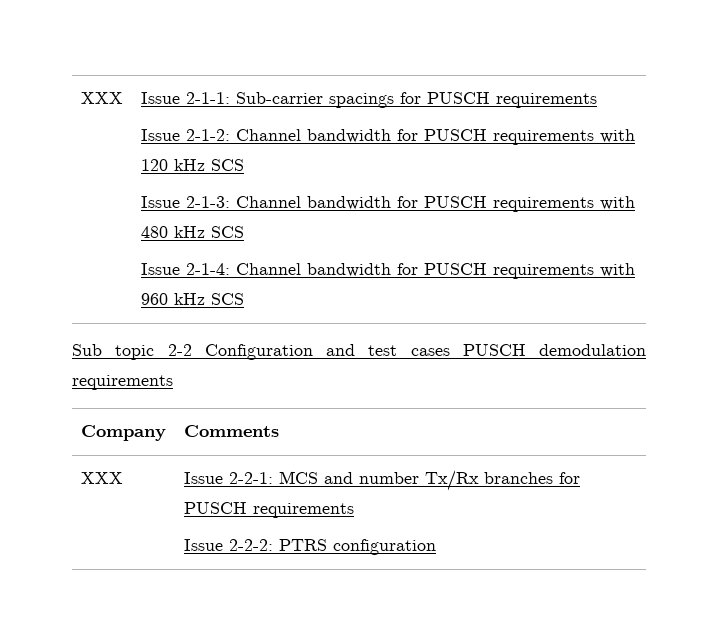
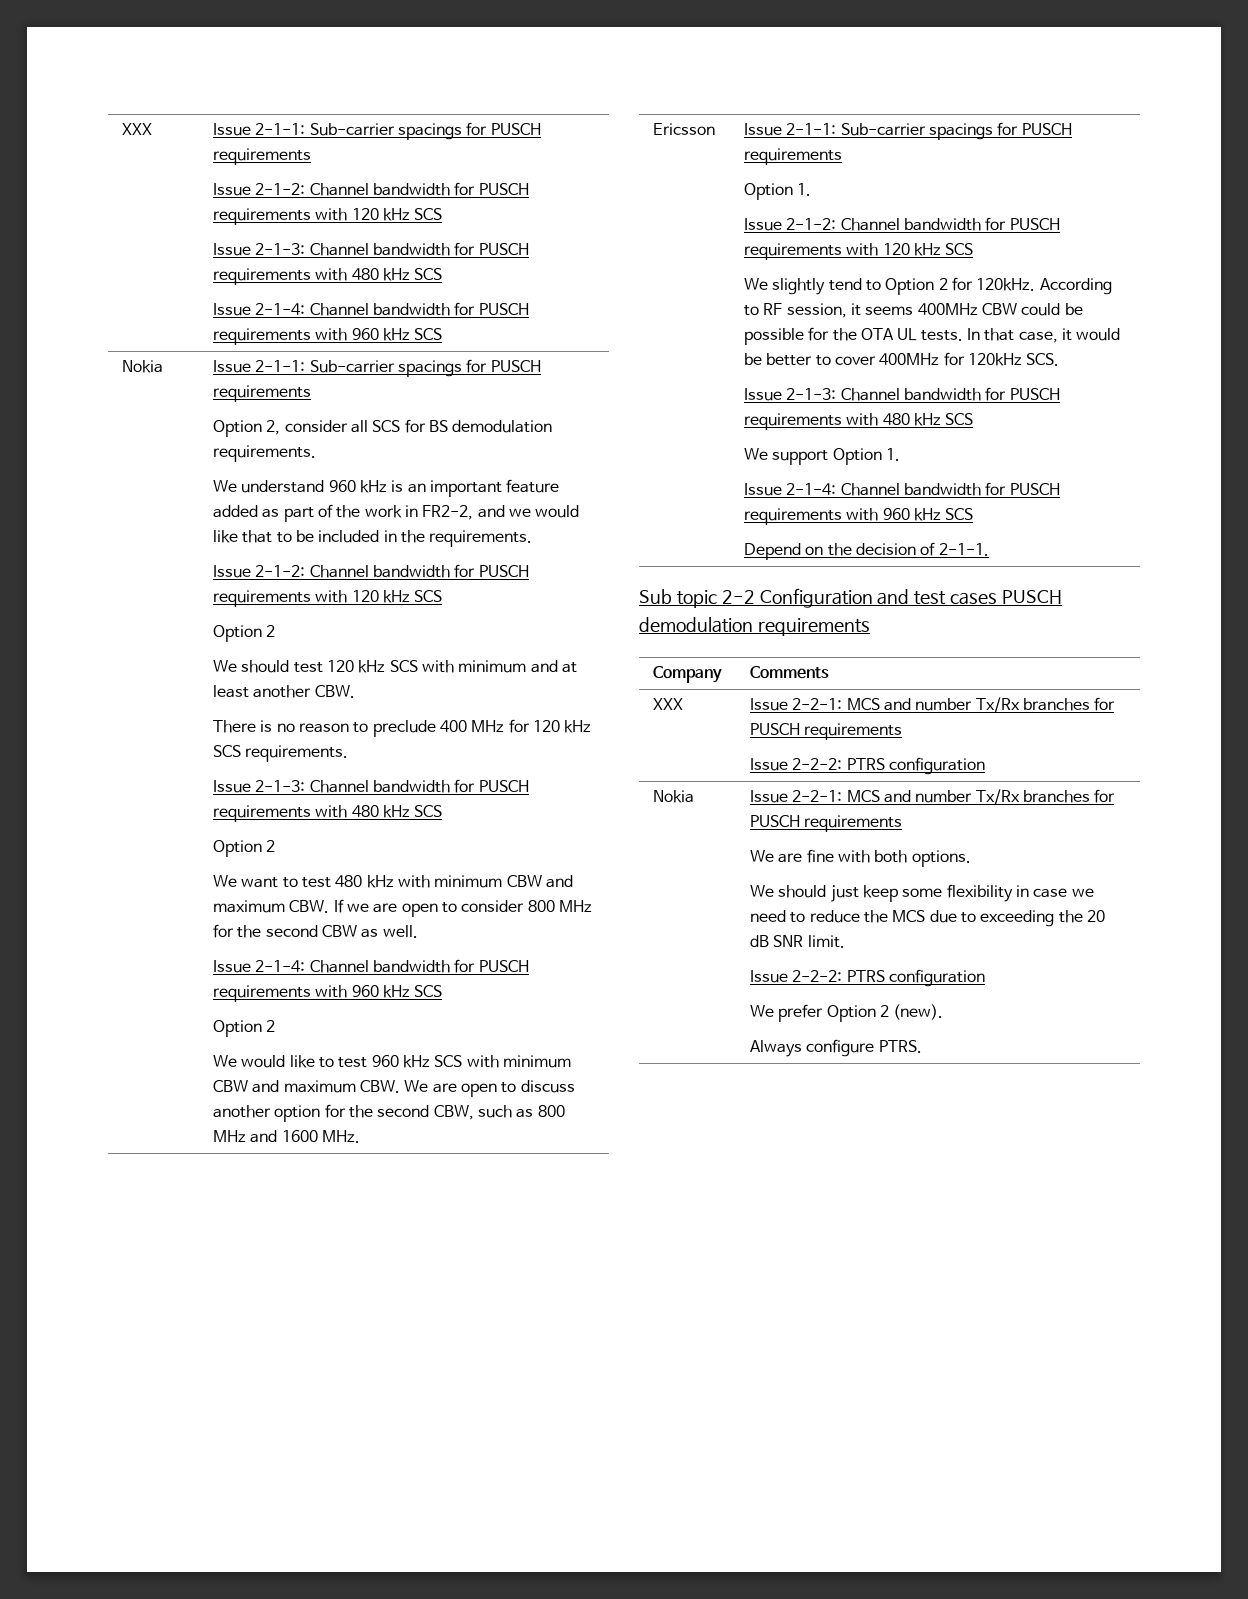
+ Nokia | Issue 2-1-1: Sub-carrier spacings for PUSCH requirements
+ Option 2, consider all SCS for BS demodulation requirements.
+ We understand 960 kHz is an important feature added as part of the work in FR2-2, and we would like that to be included in the requirements.
+ Issue 2-1-2: Channel bandwidth for PUSCH requirements with 120 kHz SCS
+ Option 2
+ We should test 120 kHz SCS with minimum and at least another CBW.
+ There is no reason to preclude 400 MHz for 120 kHz SCS requirements.
+ Issue 2-1-3: Channel bandwidth for PUSCH requirements with 480 kHz SCS
+ Option 2
+ We want to test 480 kHz with minimum CBW and maximum CBW. If we are open to consider 800 MHz for the second CBW as well.
+ Issue 2-1-4: Channel bandwidth for PUSCH requirements with 960 kHz SCS
+ Option 2
+ We would like to test 960 kHz SCS with minimum CBW and maximum CBW. We are open to discuss another option for the second CBW, such as 800 MHz and 1600 MHz.
+ Ericsson | Issue 2-1-1: Sub-carrier spacings for PUSCH requirements
+ Option 1.
+ Issue 2-1-2: Channel bandwidth for PUSCH requirements with 120 kHz SCS
+ We slightly tend to Option 2 for 120kHz. According to RF session, it seems 400MHz CBW could be possible for the OTA UL tests. In that case, it would be better to cover 400MHz for 120kHz SCS.
+ Issue 2-1-3: Channel bandwidth for PUSCH requirements with 480 kHz SCS
+ We support Option 1.
+ Issue 2-1-4: Channel bandwidth for PUSCH requirements with 960 kHz SCS
+ Depend on the decision of 2-1-1.
+ Nokia | Issue 2-2-1: MCS and number Tx/Rx branches for PUSCH requirements
+ We are fine with both options.
+ We should just keep some flexibility in case we need to reduce the MCS due to exceeding the 20 dB SNR limit.
+ Issue 2-2-2: PTRS configuration
+ We prefer Option 2 (new).
+ Always configure PTRS.

